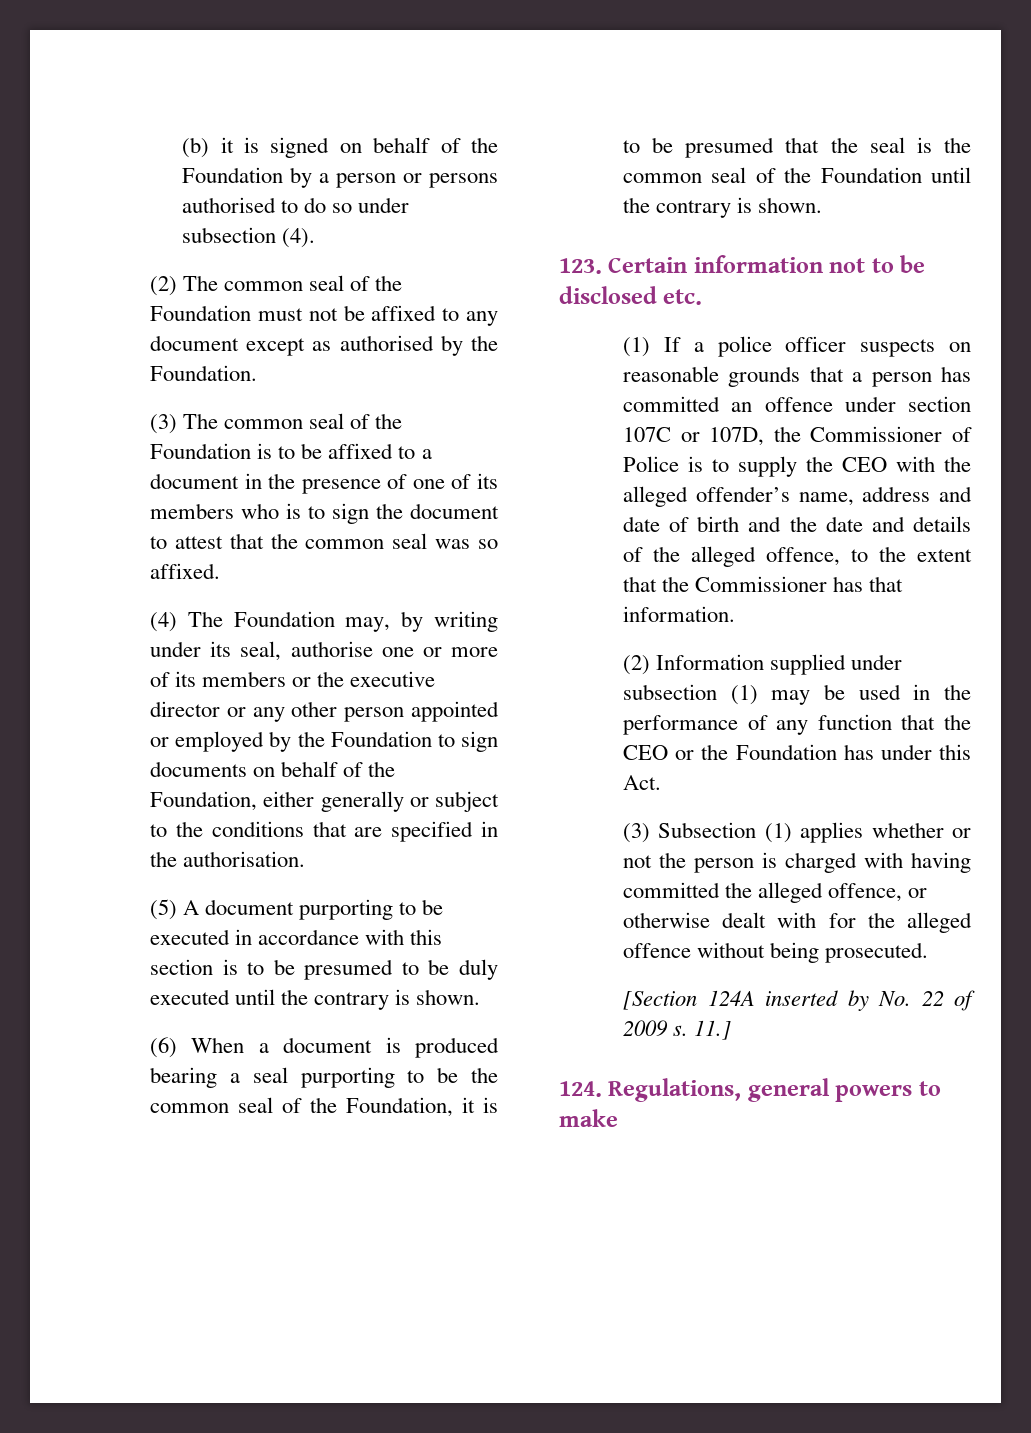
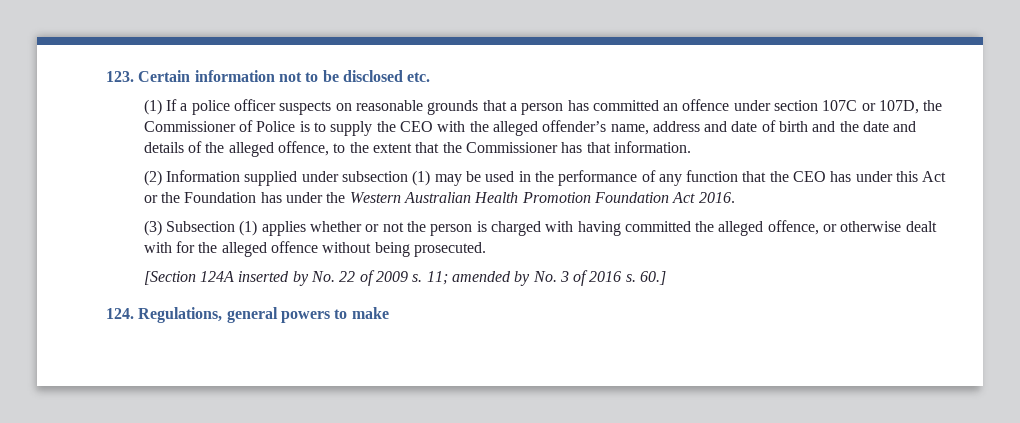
- (b) it is signed on behalf of the Foundation by a person or persons authorised to do so under subsection (4).
- (2) The common seal of the Foundation must not be affixed to any document except as authorised by the Foundation.
- (3) The common seal of the Foundation is to be affixed to a document in the presence of one of its members who is to sign the document to attest that the common seal was so affixed.
- (4) The Foundation may, by writing under its seal, authorise one or more of its members or the executive director or any other person appointed or employed by the Foundation to sign documents on behalf of the Foundation, either generally or subject to the conditions that are specified in the authorisation.
- (5) A document purporting to be executed in accordance with this section is to be presumed to be duly executed until the contrary is shown.
- (6) When a document is produced bearing a seal purporting to be the common seal of the Foundation, it is to be presumed that the seal is the common seal of the Foundation until the contrary is shown.
- (2) Information supplied under subsection (1) may be used in the performance of any function that the CEO or the Foundation has under this Act.
+ (2) Information supplied under subsection (1) may be used in the performance of any function that the CEO has under this Act or the Foundation has under the Western Australian Health Promotion Foundation Act 2016.
- 11.]
+ 11; amended by No. 3 of 2016 s. 60.]

